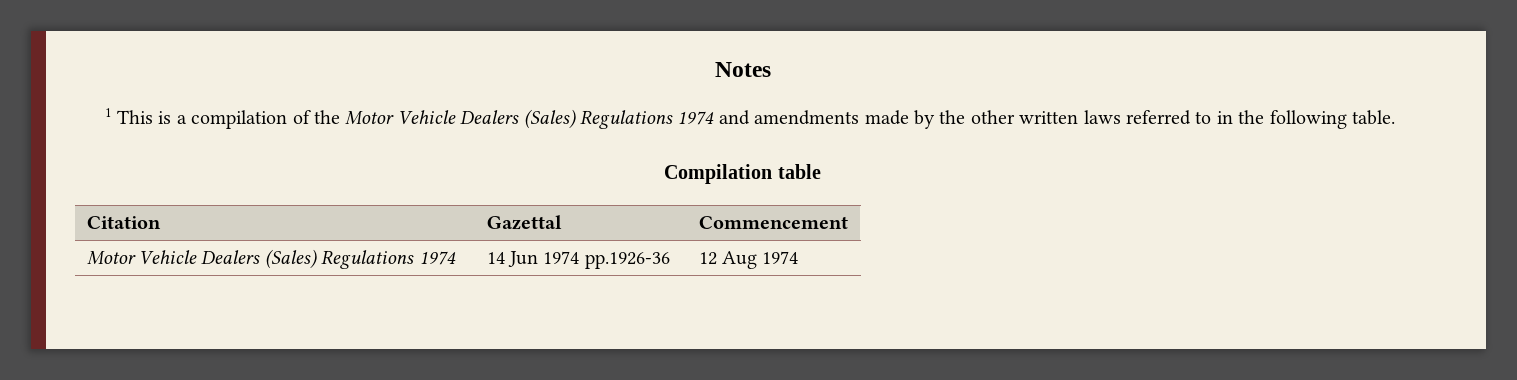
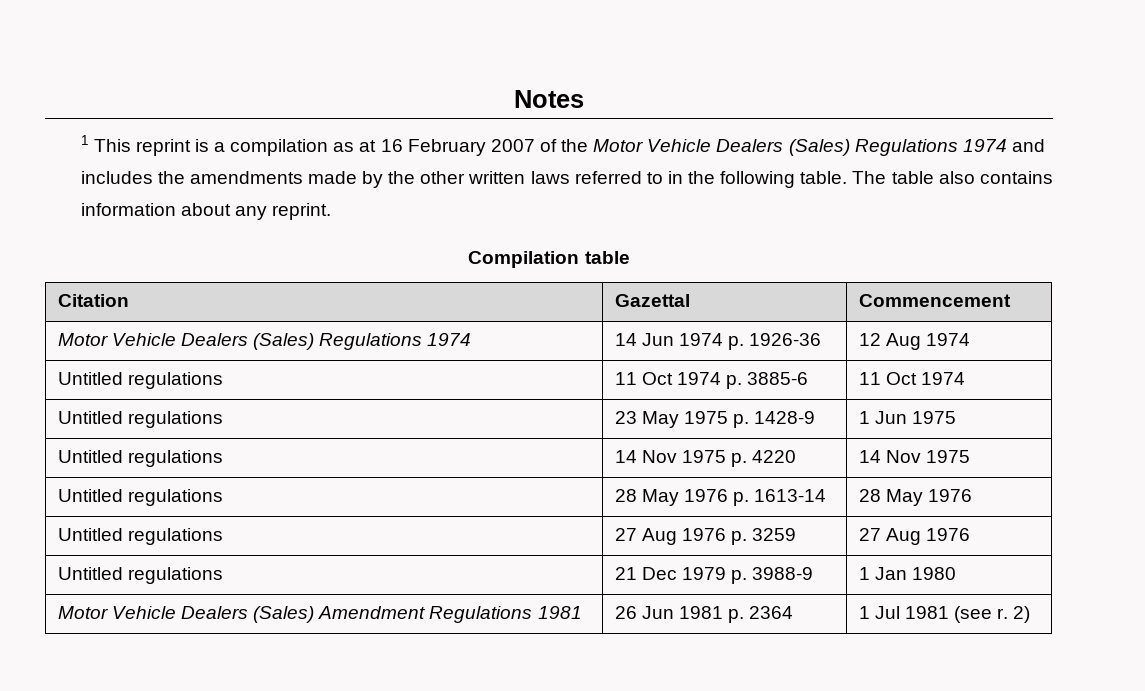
- 1 This is a compilation of the Motor Vehicle Dealers (Sales) Regulations 1974 and amendments made by the other written laws referred to in the following table.
+ 1 This reprint is a compilation as at 16 February 2007 of the Motor Vehicle Dealers (Sales) Regulations 1974 and includes the amendments made by the other written laws referred to in the following table. The table also contains information about any reprint.
- Motor Vehicle Dealers (Sales) Regulations 1974 | 14 Jun 1974 pp.1926-36 | 12 Aug 1974
+ Motor Vehicle Dealers (Sales) Regulations 1974 | 14 Jun 1974 p. 1926-36 | 12 Aug 1974
+ Untitled regulations | 11 Oct 1974 p. 3885-6 | 11 Oct 1974
+ Untitled regulations | 23 May 1975 p. 1428-9 | 1 Jun 1975
+ Untitled regulations | 14 Nov 1975 p. 4220 | 14 Nov 1975
+ Untitled regulations | 28 May 1976 p. 1613-14 | 28 May 1976
+ Untitled regulations | 27 Aug 1976 p. 3259 | 27 Aug 1976
+ Untitled regulations | 21 Dec 1979 p. 3988-9 | 1 Jan 1980
+ Motor Vehicle Dealers (Sales) Amendment Regulations 1981 | 26 Jun 1981 p. 2364 | 1 Jul 1981 (see r. 2)

